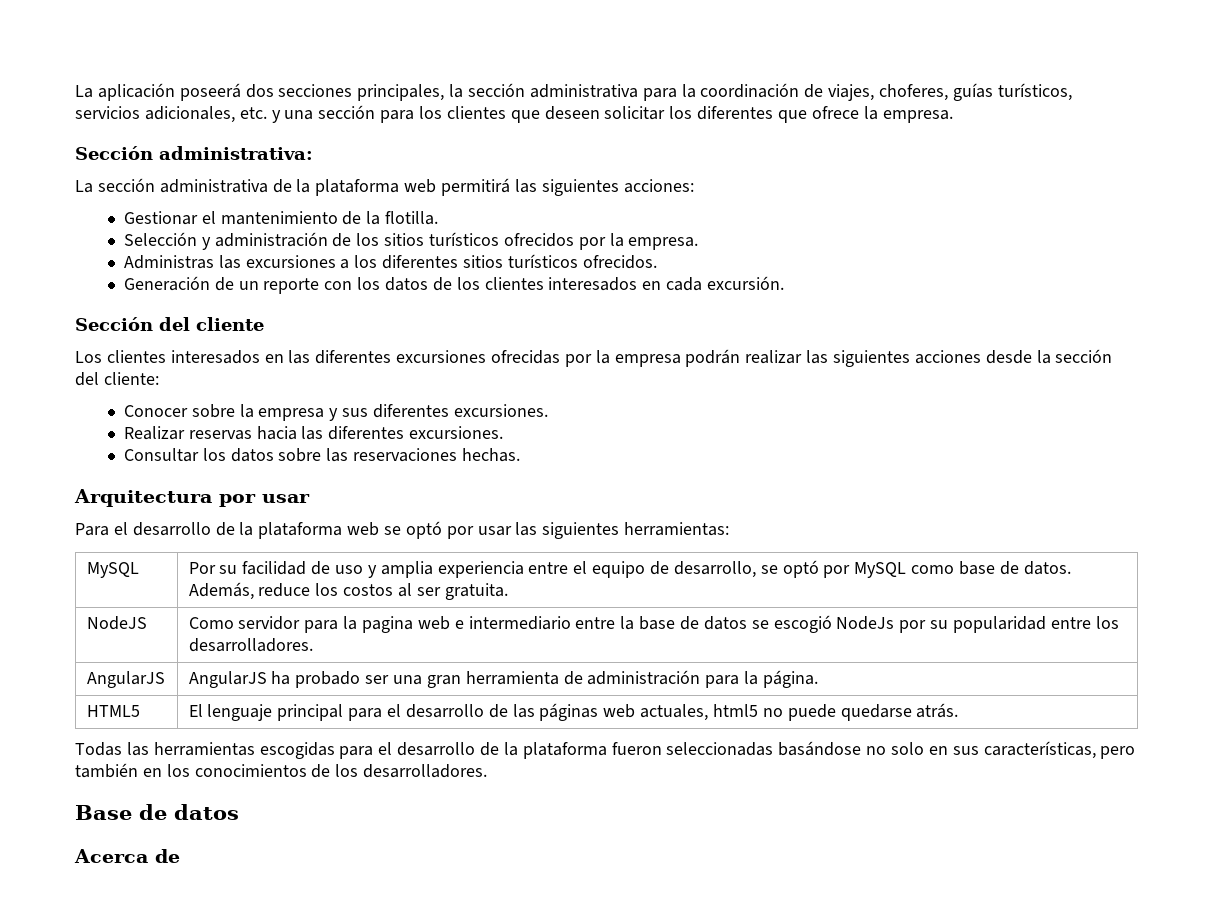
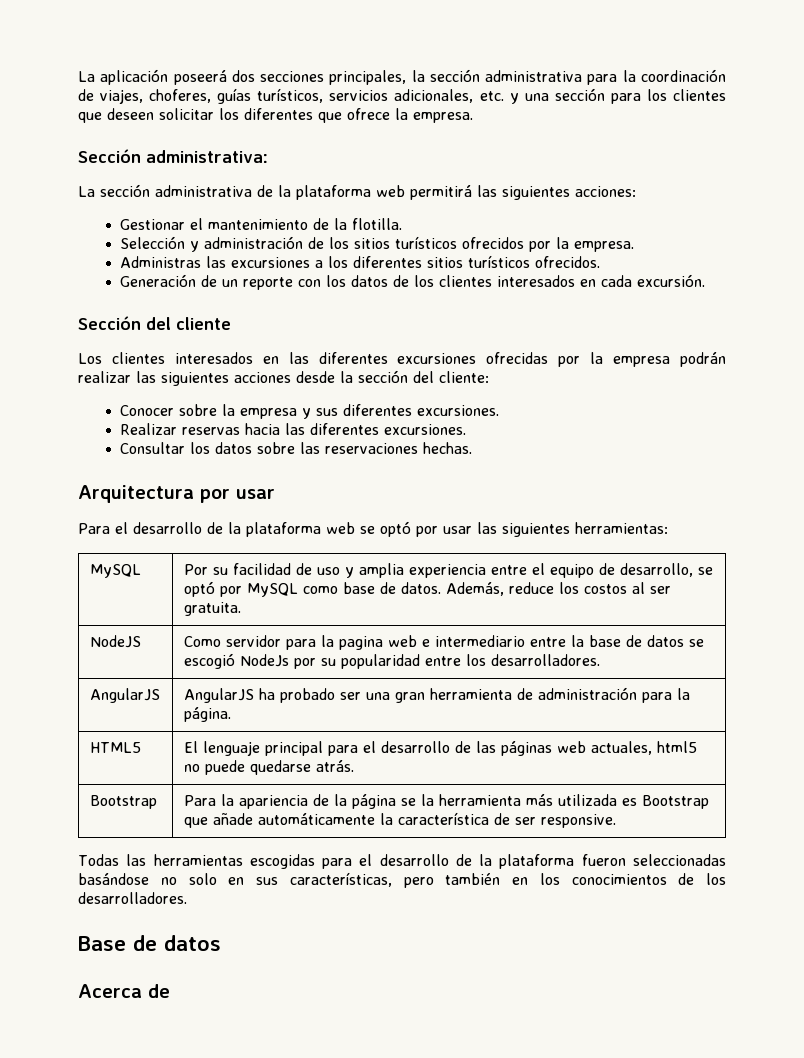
+ Bootstrap | Para la apariencia de la página se la herramienta más utilizada es Bootstrap que añade automáticamente la característica de ser responsive.

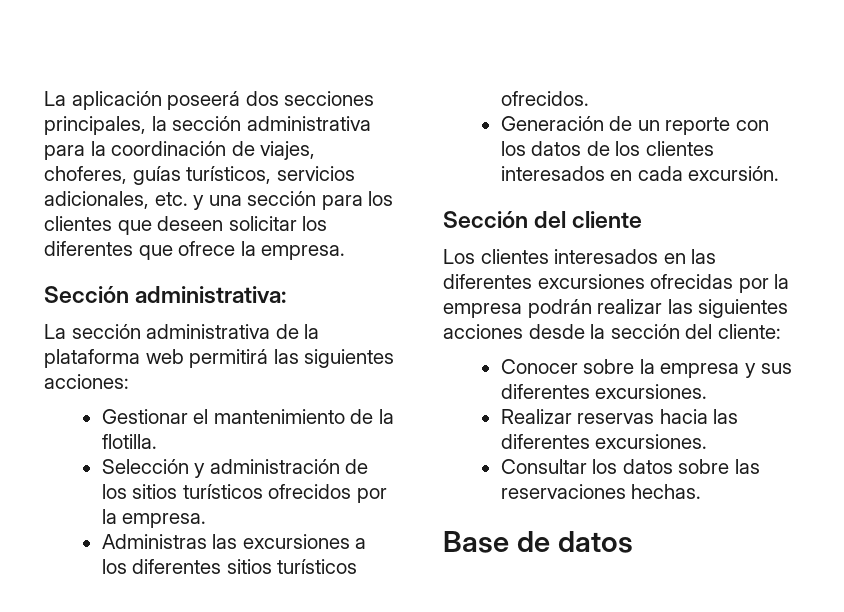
- Arquitectura por usar
- Para el desarrollo de la plataforma web se optó por usar las siguientes herramientas:
- MySQL | Por su facilidad de uso y amplia experiencia entre el equipo de desarrollo, se optó por MySQL como base de datos. Además, reduce los costos al ser gratuita.
- NodeJS | Como servidor para la pagina web e intermediario entre la base de datos se escogió NodeJs por su popularidad entre los desarrolladores.
- AngularJS | AngularJS ha probado ser una gran herramienta de administración para la página.
- HTML5 | El lenguaje principal para el desarrollo de las páginas web actuales, html5 no puede quedarse atrás.
- Bootstrap | Para la apariencia de la página se la herramienta más utilizada es Bootstrap que añade automáticamente la característica de ser responsive.
- Todas las herramientas escogidas para el desarrollo de la plataforma fueron seleccionadas basándose no solo en sus características, pero también en los conocimientos de los desarrolladores.
- Acerca de

